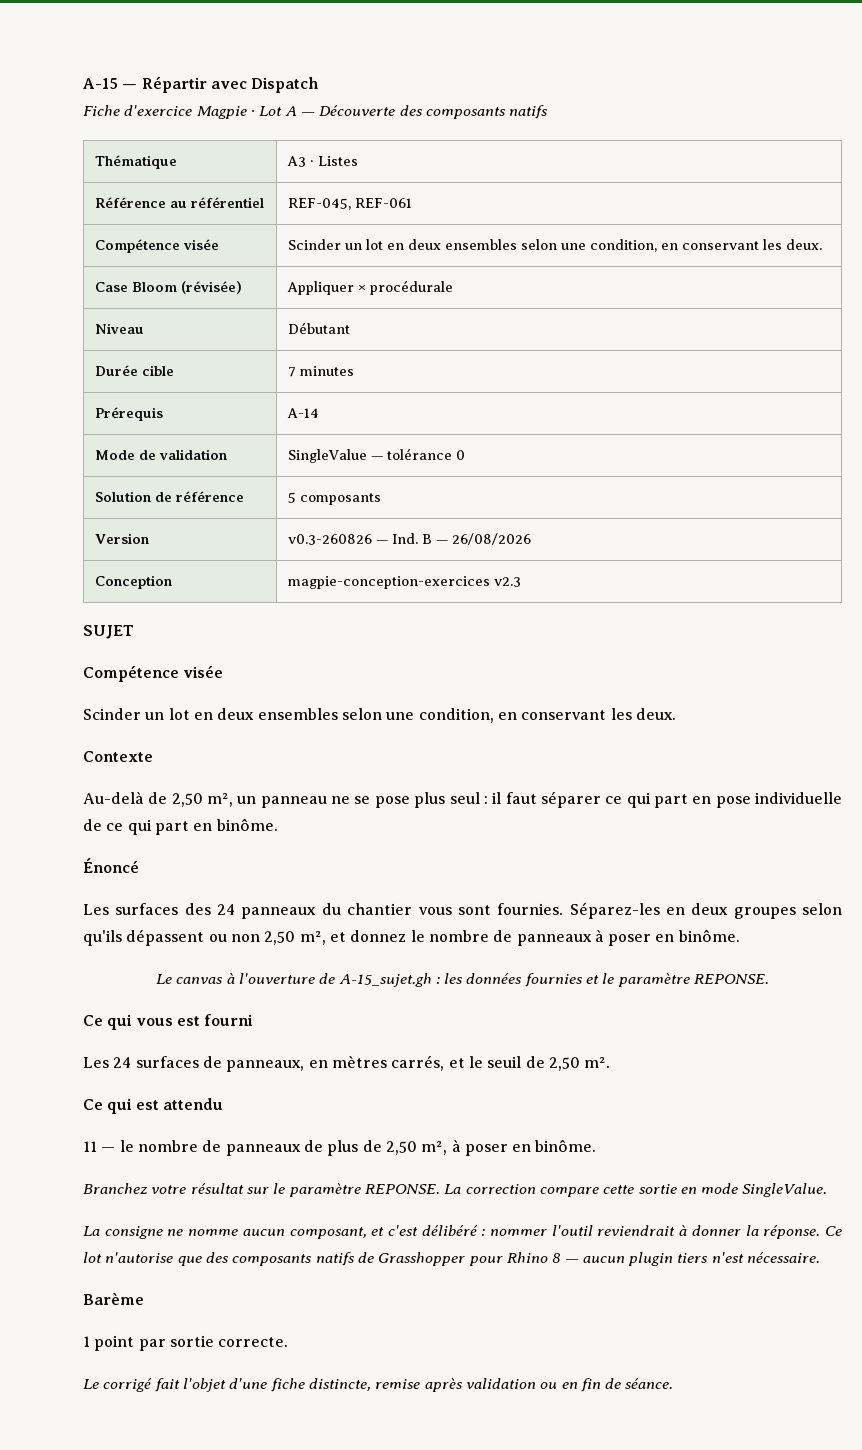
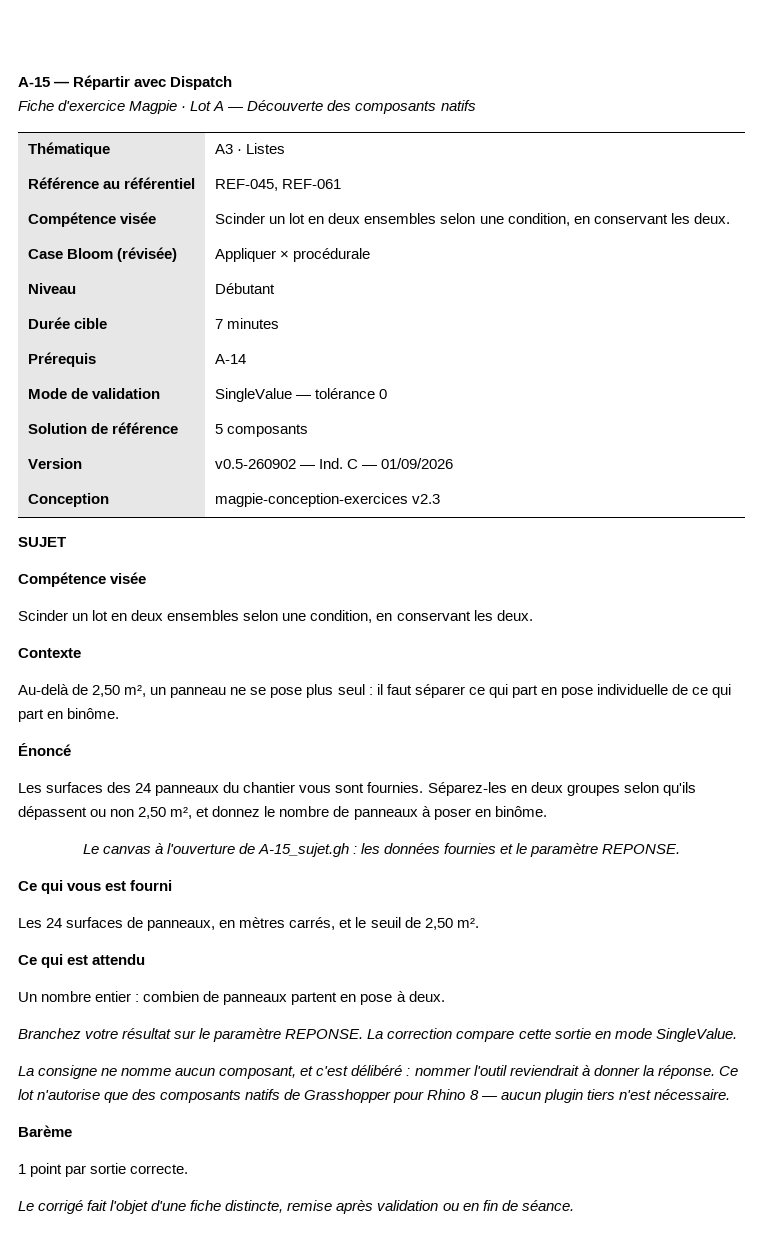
- Version | v0.3-260826 — Ind. B — 26/08/2026
+ Version | v0.5-260902 — Ind. C — 01/09/2026
- 11 — le nombre de panneaux de plus de 2,50 m², à poser en binôme.
+ Un nombre entier : combien de panneaux partent en pose à deux.

